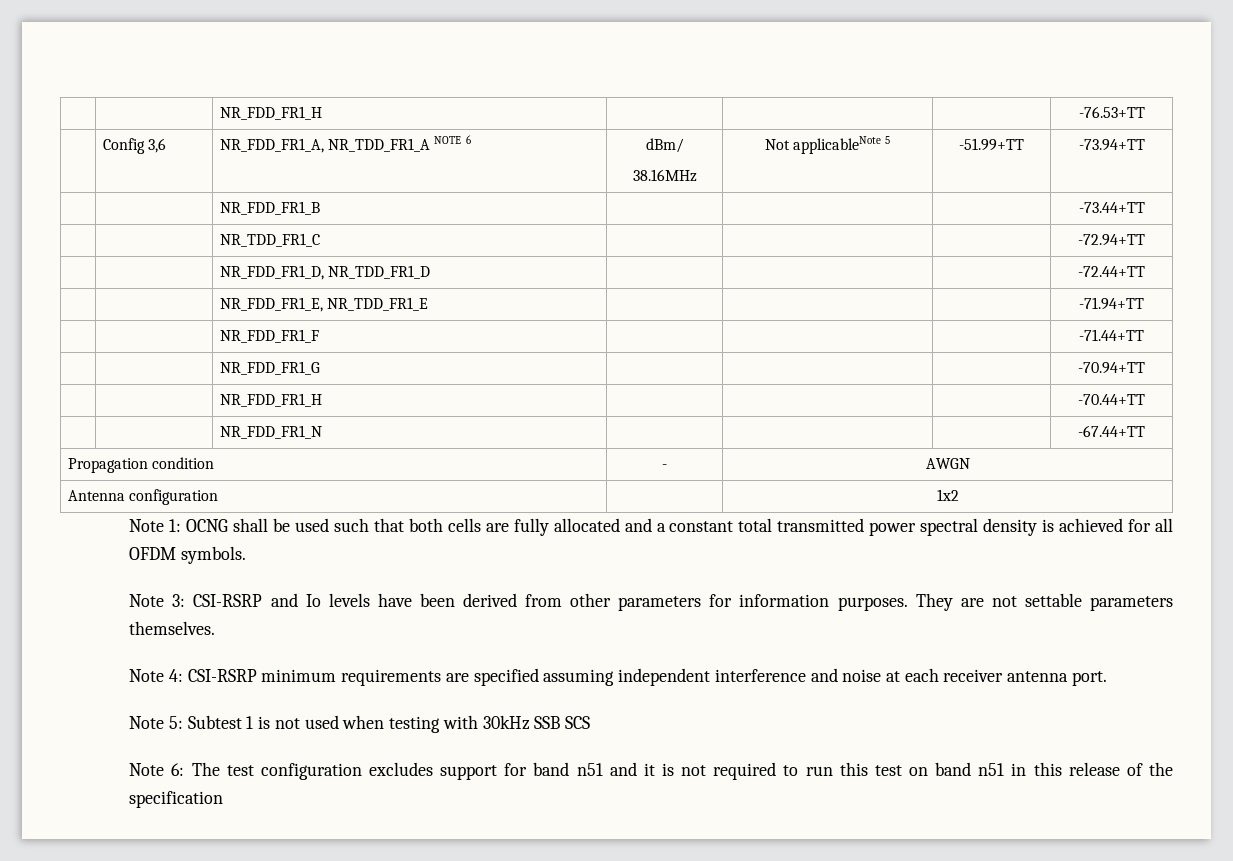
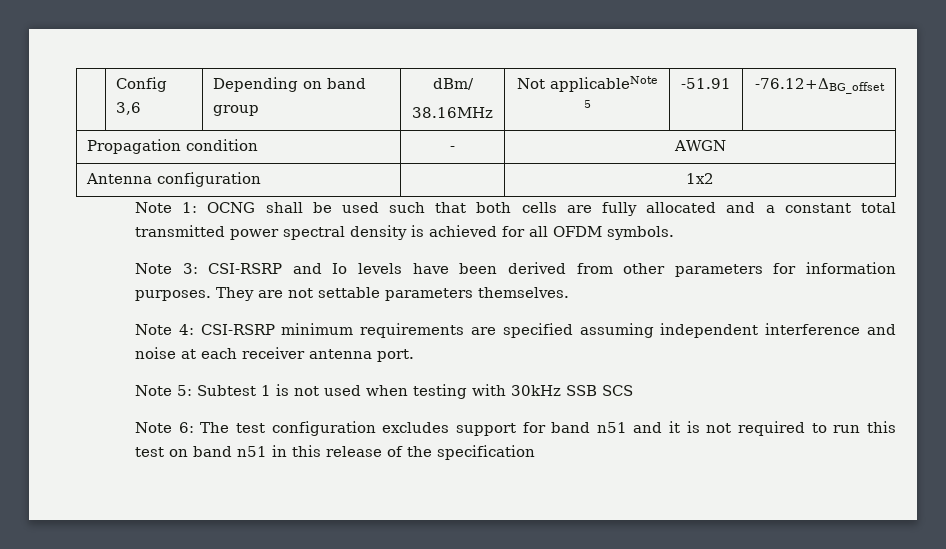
- | | NR_FDD_FR1_H | | | | -76.53+TT
- | Config 3,6 | NR_FDD_FR1_A, NR_TDD_FR1_A NOTE 6 | dBm/
- 38.16MHz | Not applicableNote 5 | -51.99+TT | -73.94+TT
- | | NR_FDD_FR1_B | | | | -73.44+TT
- | | NR_TDD_FR1_C | | | | -72.94+TT
- | | NR_FDD_FR1_D, NR_TDD_FR1_D | | | | -72.44+TT
- | | NR_FDD_FR1_E, NR_TDD_FR1_E | | | | -71.94+TT
- | | NR_FDD_FR1_F | | | | -71.44+TT
- | | NR_FDD_FR1_G | | | | -70.94+TT
- | | NR_FDD_FR1_H | | | | -70.44+TT
- | | NR_FDD_FR1_N | | | | -67.44+TT
+ | Config 3,6 | Depending on band group | dBm/
+ 38.16MHz | Not applicableNote 5 | -51.91 | -76.12+ΔBG_offset

